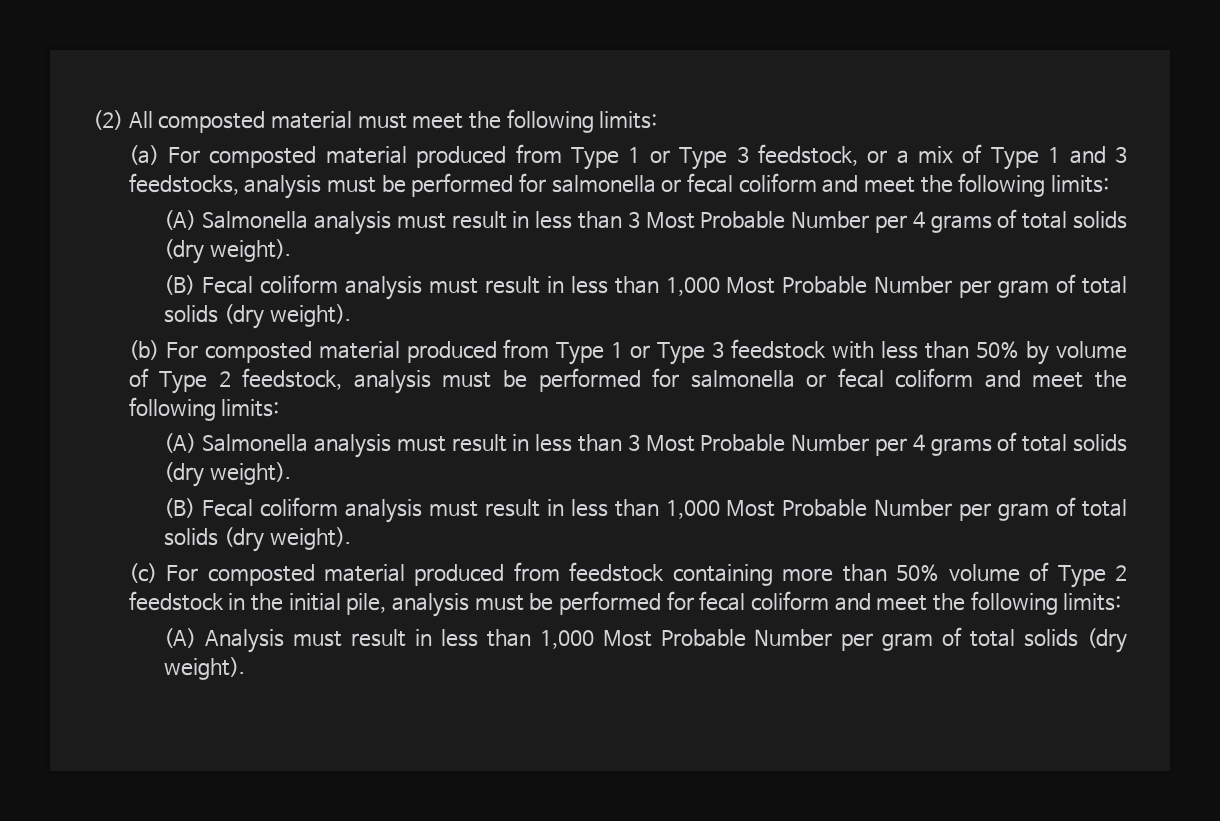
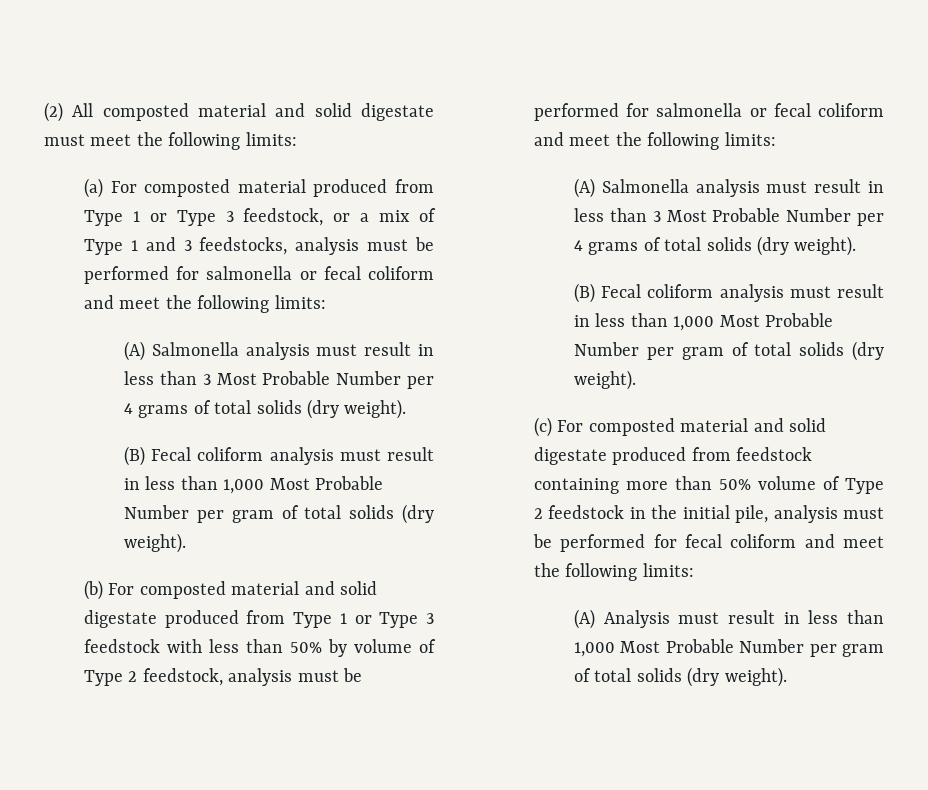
- (2) All composted material must meet the following limits:
+ (2) All composted material and solid digestate must meet the following limits:
- (b) For composted material produced from Type 1 or Type 3 feedstock with less than 50% by volume of Type 2 feedstock, analysis must be performed for salmonella or fecal coliform and meet the following limits:
+ (b) For composted material and solid digestate produced from Type 1 or Type 3 feedstock with less than 50% by volume of Type 2 feedstock, analysis must be performed for salmonella or fecal coliform and meet the following limits:
- (c) For composted material produced from feedstock containing more than 50% volume of Type 2 feedstock in the initial pile, analysis must be performed for fecal coliform and meet the following limits:
+ (c) For composted material and solid digestate produced from feedstock containing more than 50% volume of Type 2 feedstock in the initial pile, analysis must be performed for fecal coliform and meet the following limits:

